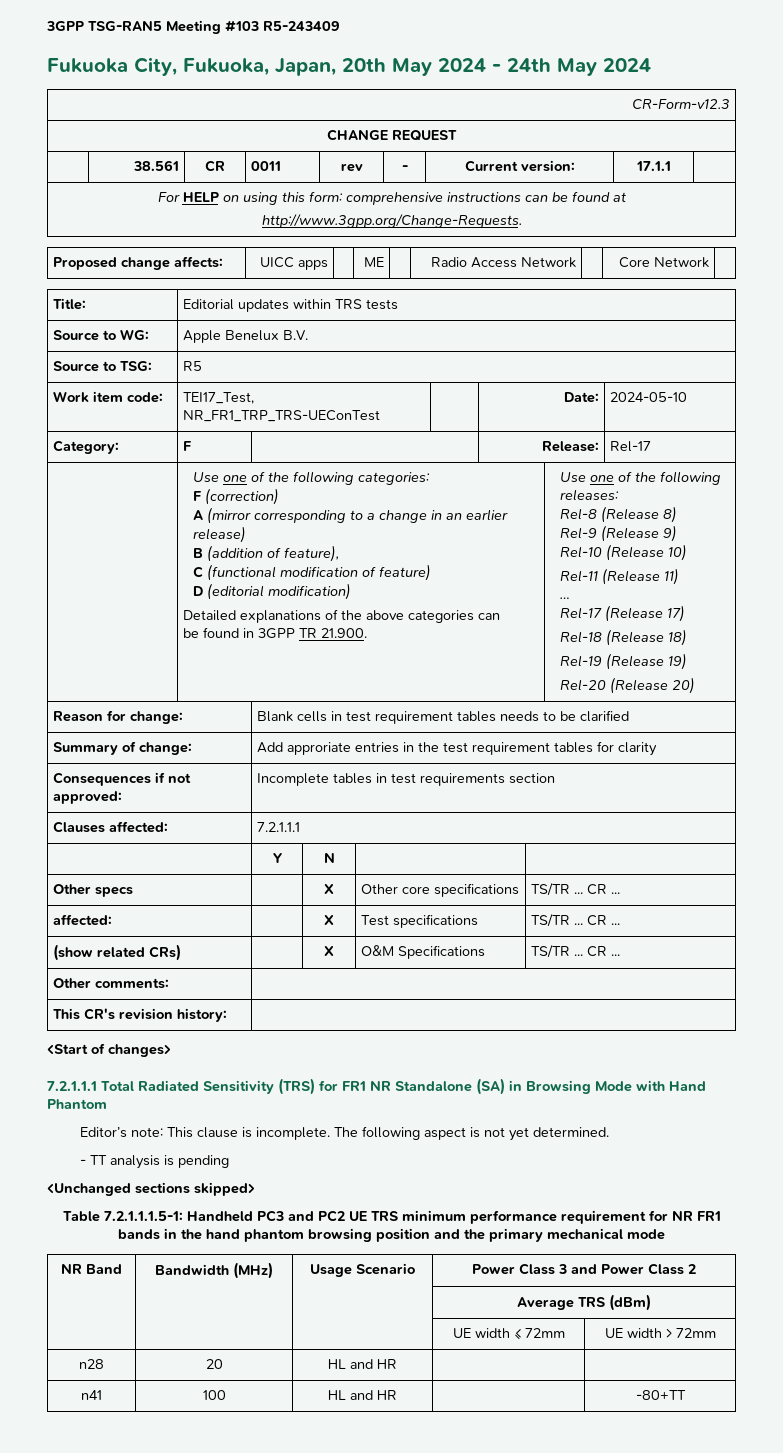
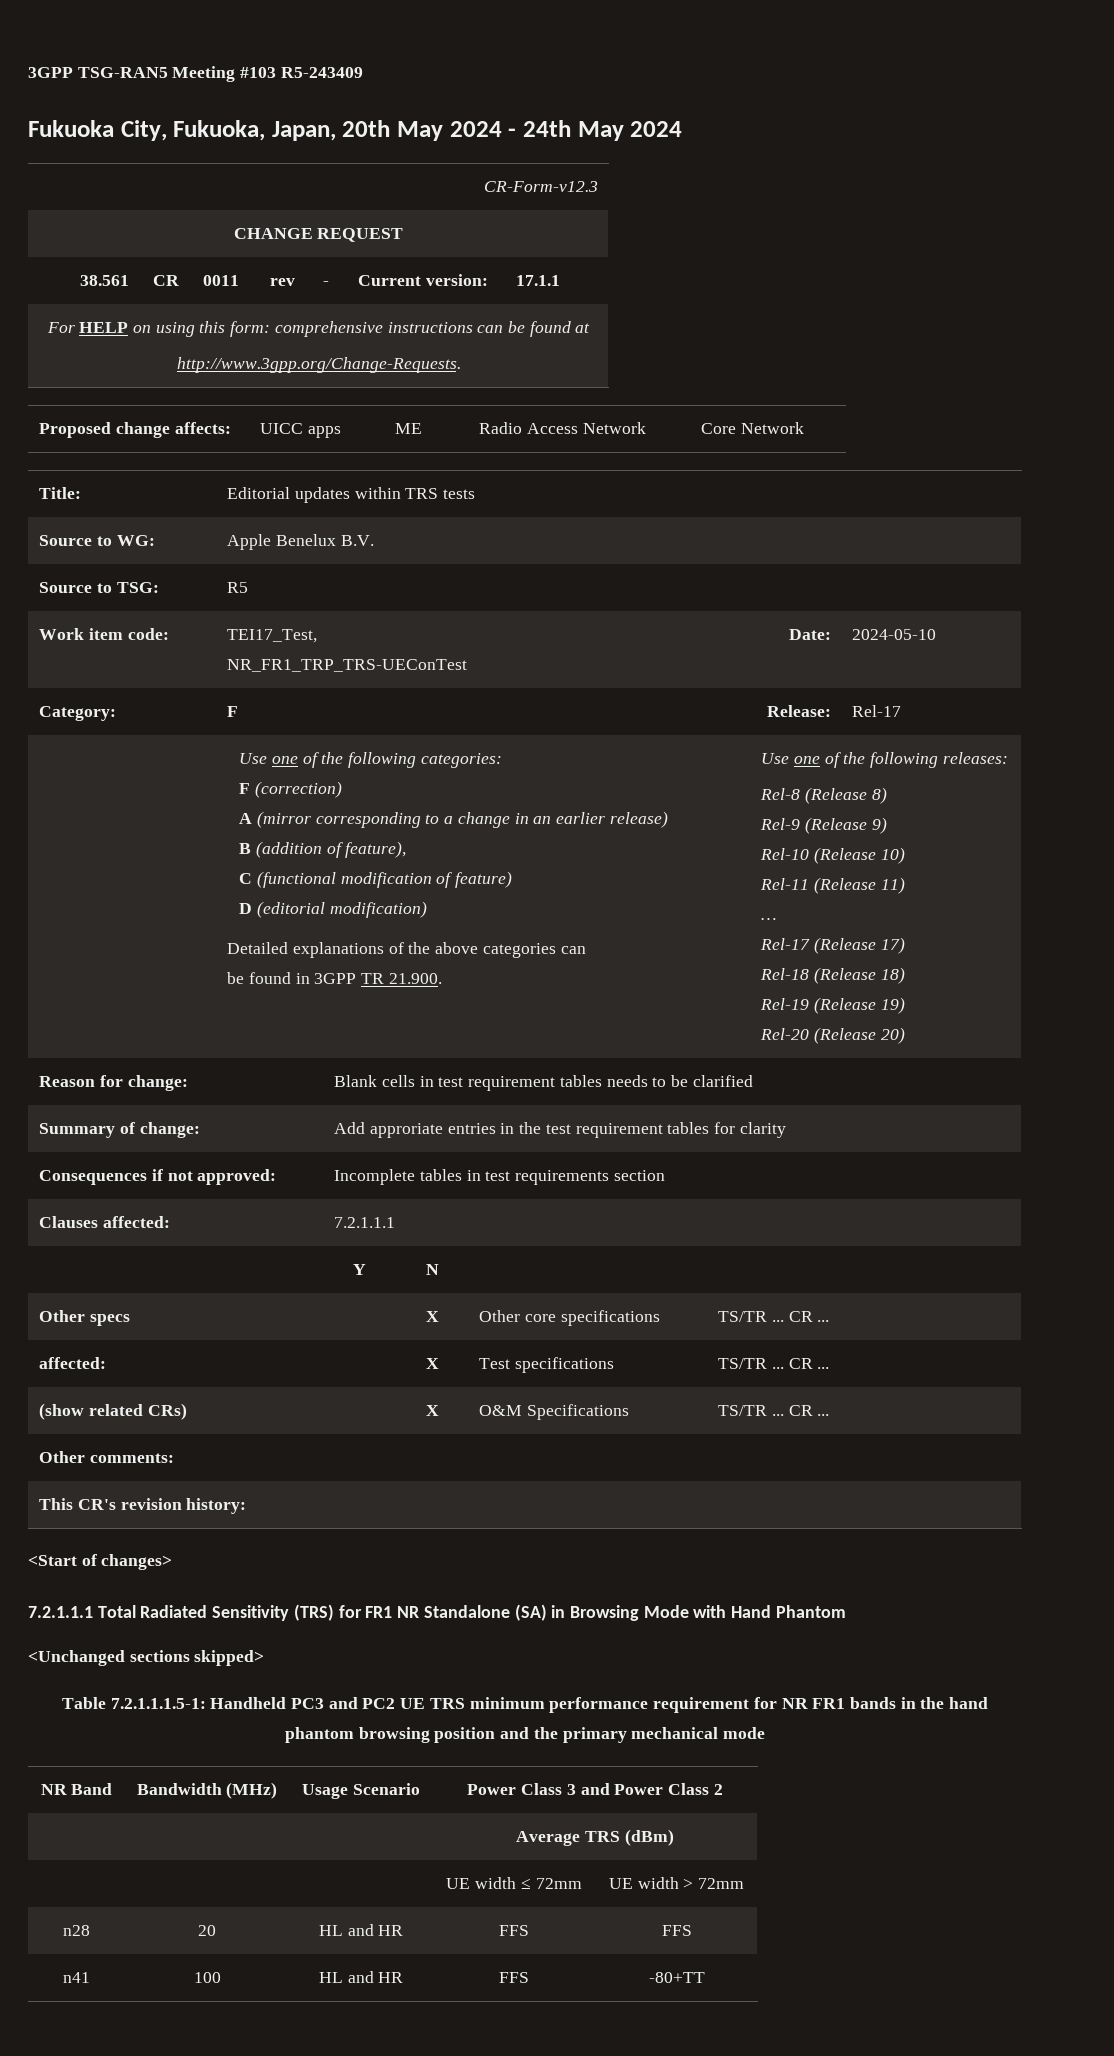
- Editor’s note: This clause is incomplete. The following aspect is not yet determined.
- - TT analysis is pending
- n28 | 20 | HL and HR | |
+ n28 | 20 | HL and HR | FFS | FFS
- n41 | 100 | HL and HR | | -80+TT
+ n41 | 100 | HL and HR | FFS | -80+TT

